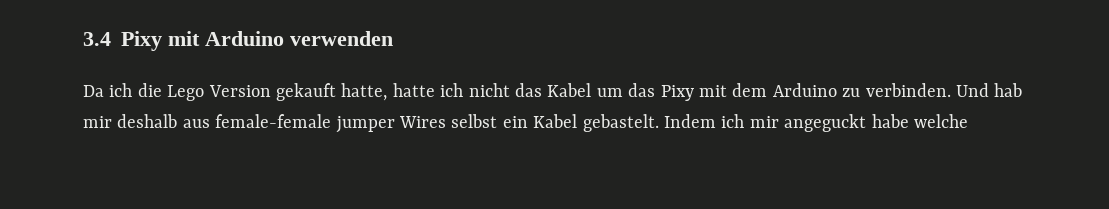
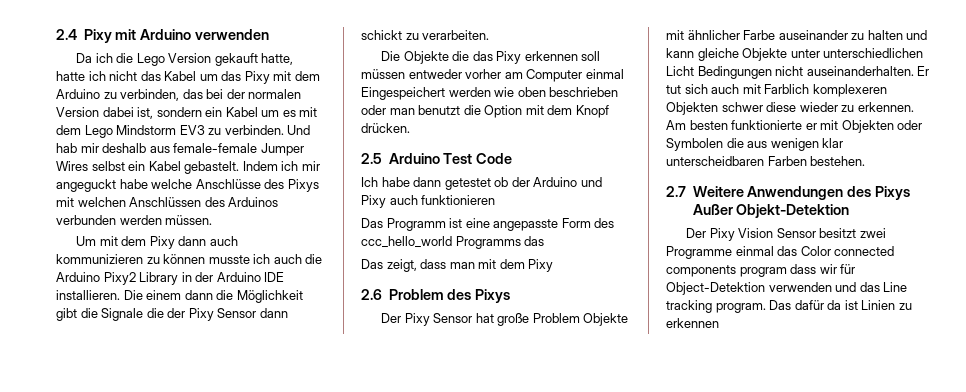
- 3.4 Pixy mit Arduino verwenden
+ 2.4 Pixy mit Arduino verwenden
- Da ich die Lego Version gekauft hatte, hatte ich nicht das Kabel um das Pixy mit dem Arduino zu verbinden.
+ Da ich die Lego Version gekauft hatte, hatte ich nicht das Kabel um das Pixy mit dem Arduino zu verbinden, das bei der normalen Version dabei ist, sondern ein Kabel um es mit dem Lego Mindstorm EV3 zu verbinden.
- Und hab mir deshalb aus female-female jumper Wires selbst ein Kabel gebastelt.
+ Und hab mir deshalb aus female-female Jumper Wires selbst ein Kabel gebastelt.
- Indem ich mir angeguckt habe welche
+ Indem ich mir angeguckt habe welche Anschlüsse des Pixys mit welchen Anschlüssen des Arduinos verbunden werden müssen.
+ Um mit dem Pixy dann auch kommunizieren zu können musste ich auch die Arduino Pixy2 Library in der Arduino IDE installieren. Die einem dann die Möglichkeit gibt die Signale die der Pixy Sensor dann schickt zu verarbeiten.
+ Die Objekte die das Pixy erkennen soll müssen entweder vorher am Computer einmal Eingespeichert werden wie oben beschrieben oder man benutzt die Option mit dem Knopf drücken.
+ 2.5 Arduino Test Code
+ Ich habe dann getestet ob der Arduino und Pixy auch funktionieren
+ Das Programm ist eine angepasste Form des ccc_hello_world Programms das
+ Das zeigt, dass man mit dem Pixy
+ 2.6 Problem des Pixys
+ Der Pixy Sensor hat große Problem Objekte mit ähnlicher Farbe auseinander zu halten und kann gleiche Objekte unter unterschiedlichen Licht Bedingungen nicht auseinanderhalten. Er tut sich auch mit Farblich komplexeren Objekten schwer diese wieder zu erkennen. Am besten funktionierte er mit Objekten oder Symbolen die aus wenigen klar unterscheidbaren Farben bestehen.
+ 2.7 Weitere Anwendungen des Pixys Außer Objekt-Detektion
+ Der Pixy Vision Sensor besitzt zwei Programme einmal das Color connected components program dass wir für Object-Detektion verwenden und das Line tracking program. Das dafür da ist Linien zu erkennen

